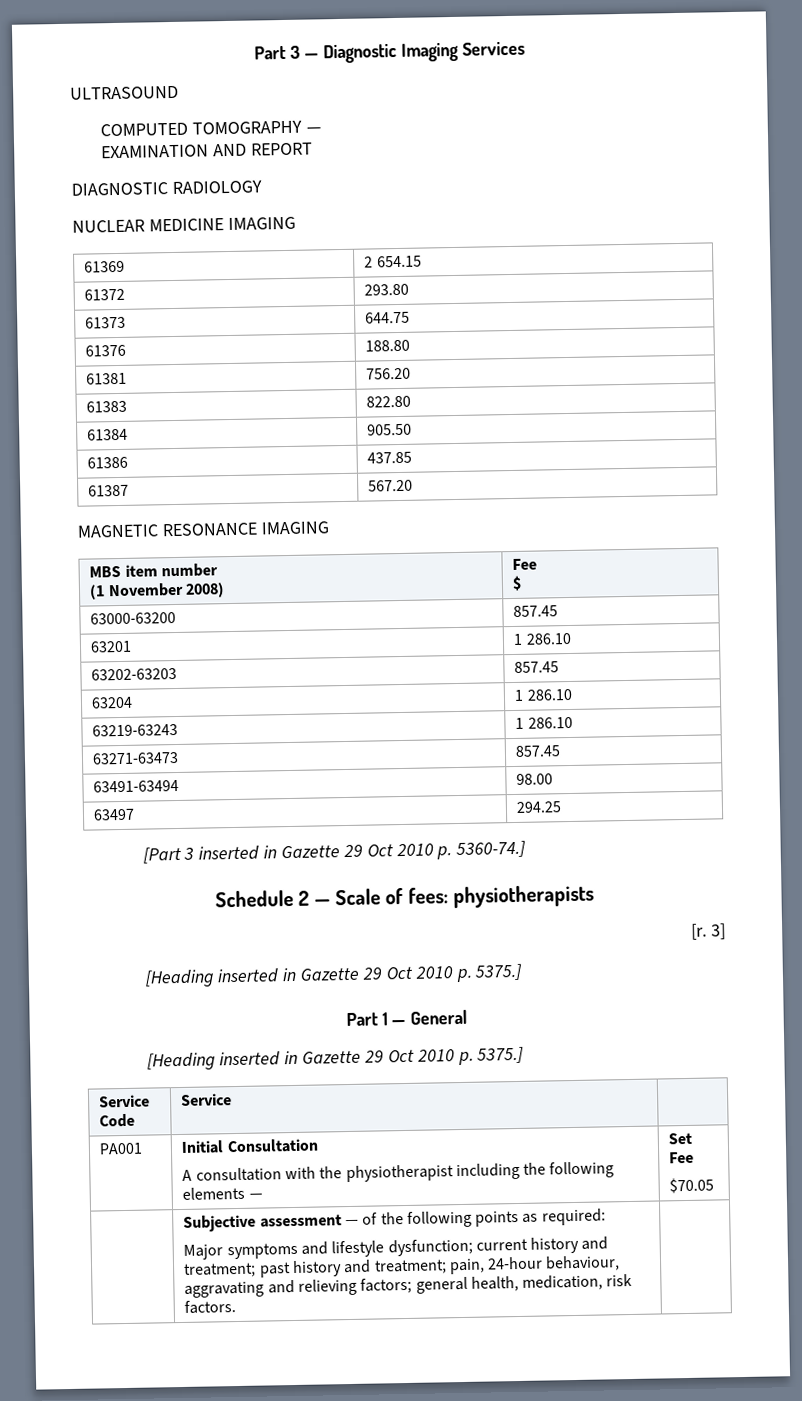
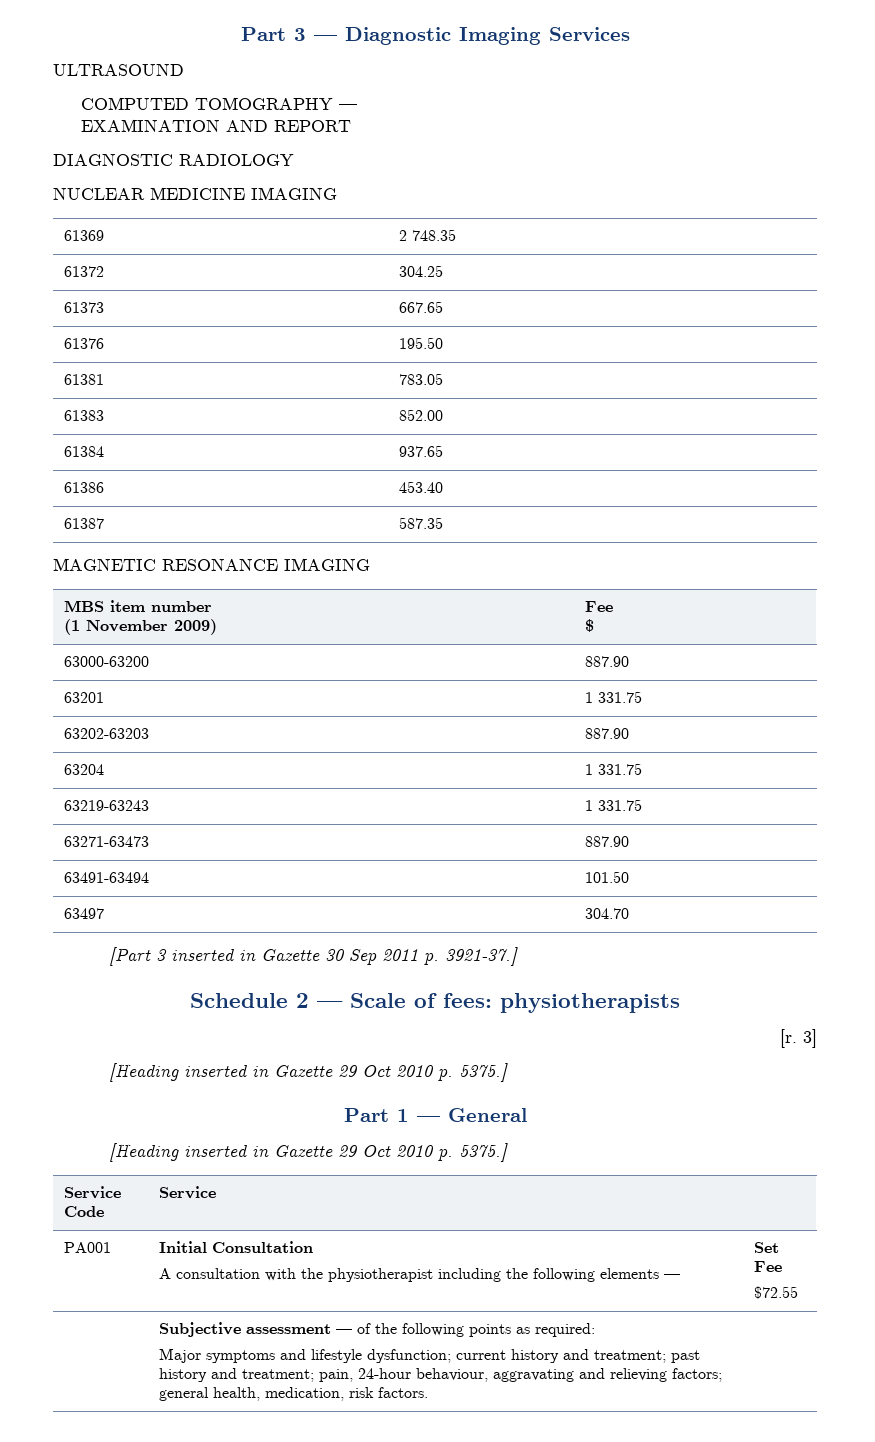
- 61369 | 2 654.15
+ 61369 | 2 748.35
- 61372 | 293.80
+ 61372 | 304.25
- 61373 | 644.75
+ 61373 | 667.65
- 61376 | 188.80
+ 61376 | 195.50
- 61381 | 756.20
+ 61381 | 783.05
- 61383 | 822.80
+ 61383 | 852.00
- 61384 | 905.50
+ 61384 | 937.65
- 61386 | 437.85
+ 61386 | 453.40
- 61387 | 567.20
+ 61387 | 587.35
  MBS item number
- (1 November 2008) | Fee
+ (1 November 2009) | Fee
- 63000-63200 | 857.45
+ 63000-63200 | 887.90
- 63201 | 1 286.10
+ 63201 | 1 331.75
- 63202-63203 | 857.45
+ 63202-63203 | 887.90
- 63204 | 1 286.10
+ 63204 | 1 331.75
- 63219-63243 | 1 286.10
+ 63219-63243 | 1 331.75
- 63271-63473 | 857.45
+ 63271-63473 | 887.90
- 63491-63494 | 98.00
+ 63491-63494 | 101.50
- 63497 | 294.25
+ 63497 | 304.70
- [Part 3 inserted in Gazette 29 Oct 2010 p. 5360-74.]
+ [Part 3 inserted in Gazette 30 Sep 2011 p. 3921-37.]
  PA001 | Initial Consultation
  A consultation with the physiotherapist including the following elements — | Set Fee
- $70.05
+ $72.55

